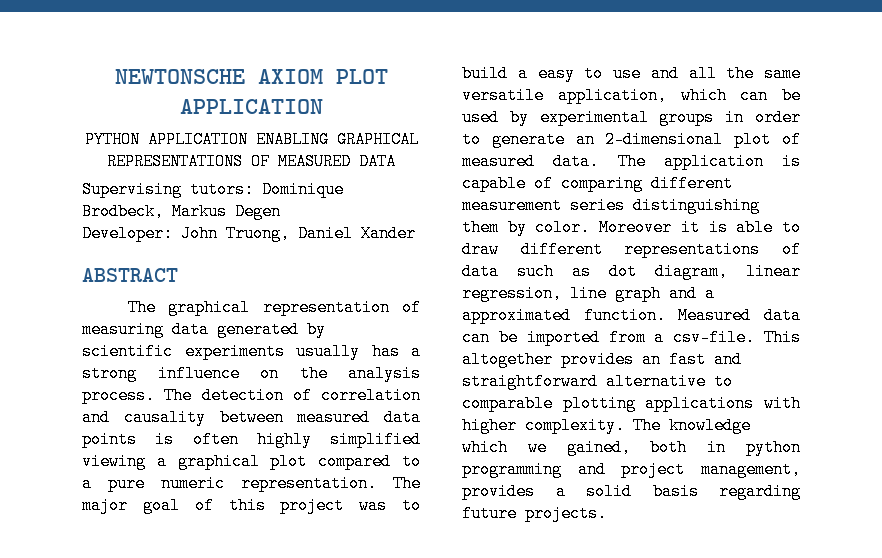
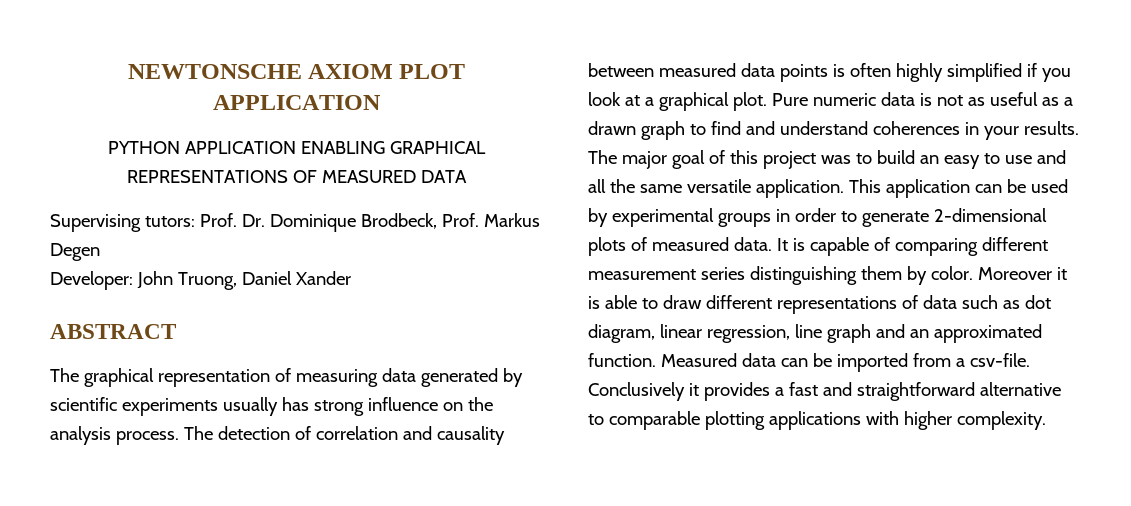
- Supervising tutors: Dominique Brodbeck, Markus Degen
+ Supervising tutors: Prof. Dr. Dominique Brodbeck, Prof. Markus Degen
- The graphical representation of measuring data generated by scientific experiments usually has a strong influence on the analysis process.
+ The graphical representation of measuring data generated by scientific experiments usually has strong influence on the analysis process.
- The detection of correlation and causality between measured data points is often highly simplified viewing a graphical plot compared to a pure numeric representation.
+ The detection of correlation and causality between measured data points is often highly simplified if you look at a graphical plot. Pure numeric data is not as useful as a drawn graph to find and understand coherences in your results.
- The major goal of this project was to build a easy to use and all the same versatile application, which can be used by experimental groups in order to generate an 2-dimensional plot of measured data.
+ The major goal of this project was to build an easy to use and all the same versatile application. This application can be used by experimental groups in order to generate 2-dimensional plots of measured data.
- The application is capable of comparing different measurement series distinguishing them by color.
+ It is capable of comparing different measurement series distinguishing them by color.
- Moreover it is able to draw different representations of data such as dot diagram, linear regression, line graph and a approximated function.
+ Moreover it is able to draw different representations of data such as dot diagram, linear regression, line graph and an approximated function.
- This altogether provides an fast and straightforward alternative to comparable plotting applications with higher complexity. The knowledge which we gained, both in python programming and project management, provides a solid basis regarding future projects.
+ Conclusively it provides a fast and straightforward alternative to comparable plotting applications with higher complexity.

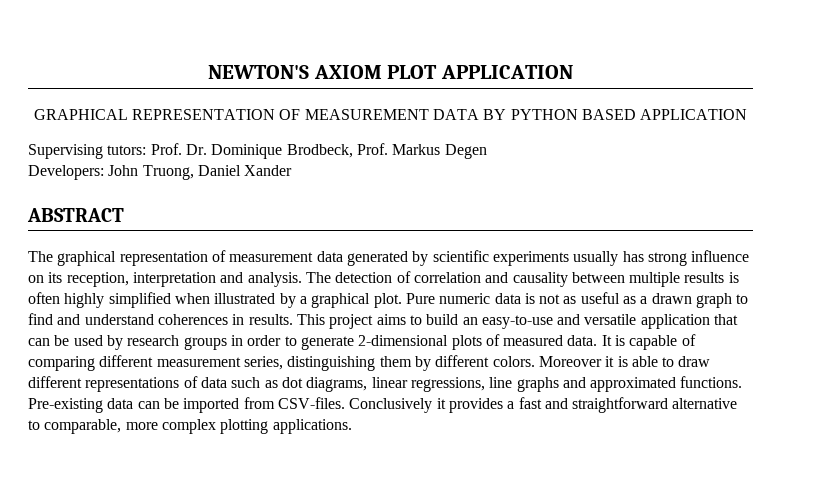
- NEWTONSCHE AXIOM PLOT APPLICATION
+ NEWTON'S AXIOM PLOT APPLICATION
- PYTHON APPLICATION ENABLING GRAPHICAL REPRESENTATIONS OF MEASURED DATA
+ GRAPHICAL REPRESENTATION OF MEASUREMENT DATA BY PYTHON BASED APPLICATION
- Developer: John Truong, Daniel Xander
+ Developers: John Truong, Daniel Xander
- The graphical representation of measuring data generated by scientific experiments usually has strong influence on the analysis process.
+ The graphical representation of measurement data generated by scientific experiments usually has strong influence on its reception, interpretation and analysis.
- The detection of correlation and causality between measured data points is often highly simplified if you look at a graphical plot.
+ The detection of correlation and causality between multiple results is often highly simplified when illustrated by a graphical plot.
- Pure numeric data is not as useful as a drawn graph to find and understand coherences in your results. The major goal of this project was to build an easy to use and all the same versatile application. This application can be used by experimental groups in order to generate 2-dimensional plots of measured data.
+ Pure numeric data is not as useful as a drawn graph to find and understand coherences in results. This project aims to build an easy-to-use and versatile application that can be used by research groups in order to generate 2-dimensional plots of measured data.
- It is capable of comparing different measurement series distinguishing them by color.
+ It is capable of comparing different measurement series, distinguishing them by different colors.
- Moreover it is able to draw different representations of data such as dot diagram, linear regression, line graph and an approximated function. Measured data can be imported from a csv-file.
+ Moreover it is able to draw different representations of data such as dot diagrams, linear regressions, line graphs and approximated functions. Pre-existing data can be imported from CSV-files.
- Conclusively it provides a fast and straightforward alternative to comparable plotting applications with higher complexity.
+ Conclusively it provides a fast and straightforward alternative to comparable, more complex plotting applications.

